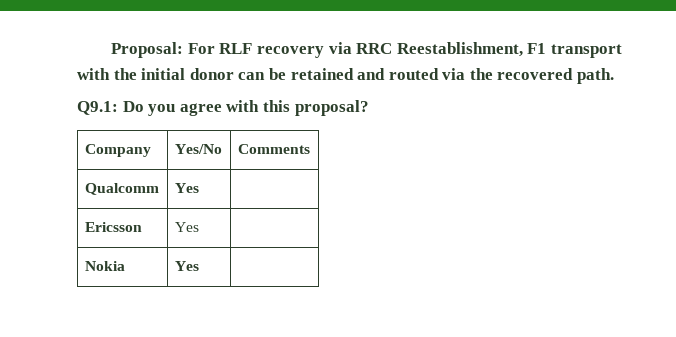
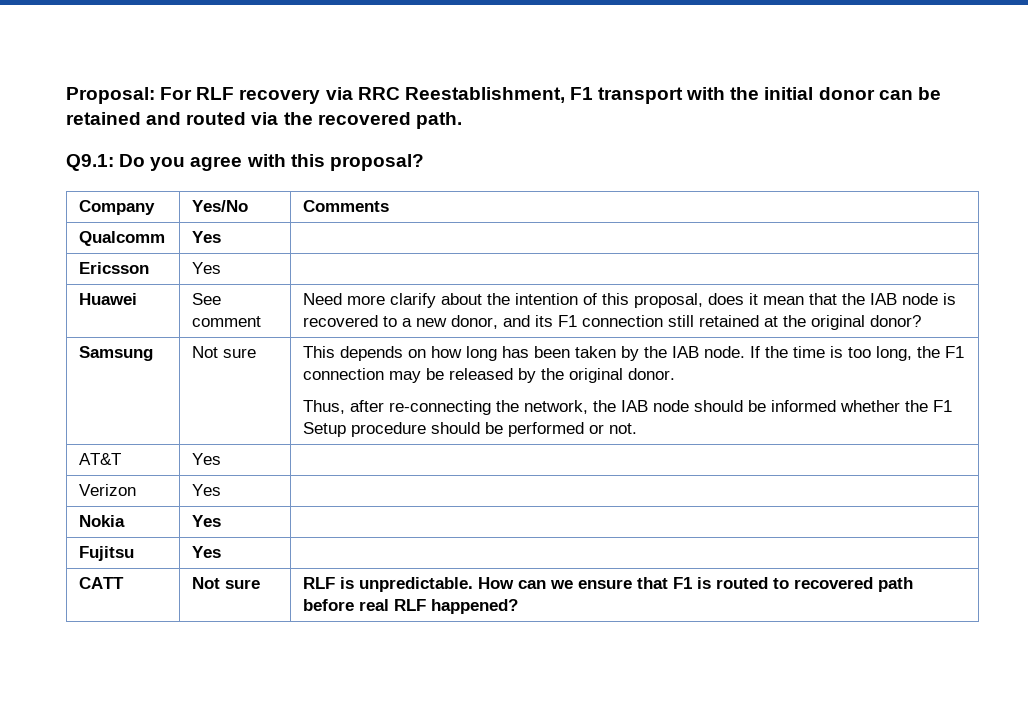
+ Huawei | See comment | Need more clarify about the intention of this proposal, does it mean that the IAB node is recovered to a new donor, and its F1 connection still retained at the original donor?
+ Samsung | Not sure | This depends on how long has been taken by the IAB node. If the time is too long, the F1 connection may be released by the original donor.
+ Thus, after re-connecting the network, the IAB node should be informed whether the F1 Setup procedure should be performed or not.
+ AT&T | Yes |
+ Verizon | Yes |
  Nokia | Yes |
+ Fujitsu | Yes |
+ CATT | Not sure | RLF is unpredictable. How can we ensure that F1 is routed to recovered path before real RLF happened?

